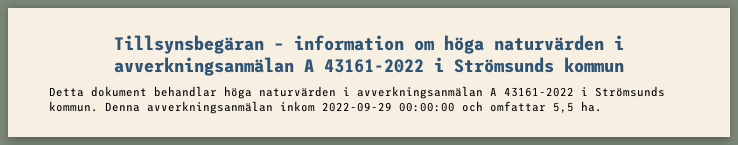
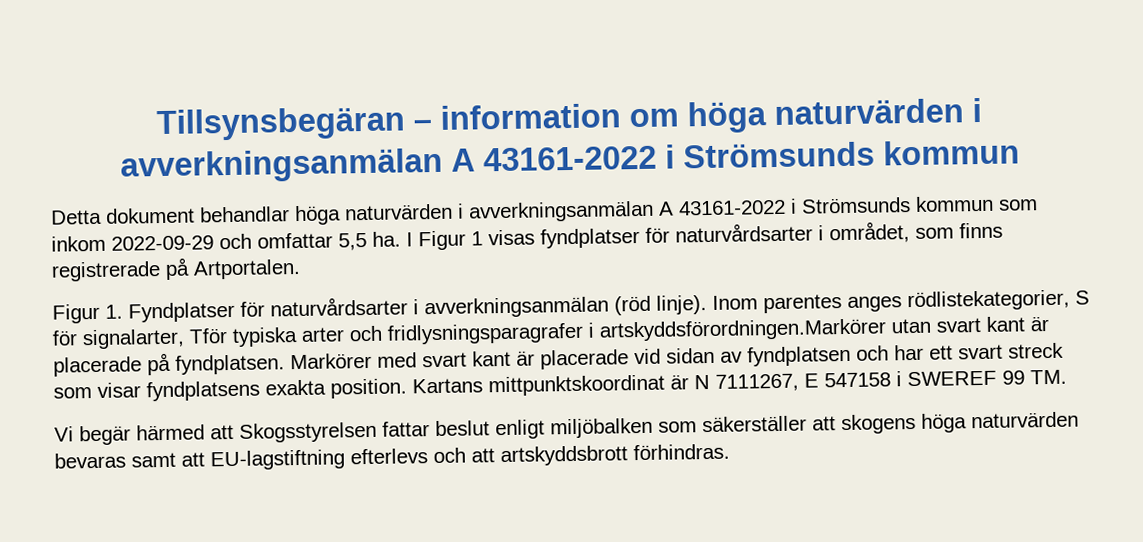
- Detta dokument behandlar höga naturvärden i avverkningsanmälan A 43161-2022 i Strömsunds kommun. Denna avverkningsanmälan inkom 2022-09-29 00:00:00 och omfattar 5,5 ha.
+ Detta dokument behandlar höga naturvärden i avverkningsanmälan A 43161-2022 i Strömsunds kommun som inkom 2022-09-29 och omfattar 5,5 ha.
+ I Figur 1 visas fyndplatser för naturvårdsarter i området, som finns registrerade på Artportalen.
+ Figur 1. Fyndplatser för naturvårdsarter i avverkningsanmälan (röd linje). Inom parentes anges rödlistekategorier, S för signalarter, Tför typiska arter och fridlysningsparagrafer i artskyddsförordningen.Markörer utan svart kant är placerade på fyndplatsen. Markörer med svart kant är placerade vid sidan av fyndplatsen och har ett svart streck som visar fyndplatsens exakta position. Kartans mittpunktskoordinat är N 7111267, E 547158 i SWEREF 99 TM.
+ Vi begär härmed att Skogsstyrelsen fattar beslut enligt miljöbalken som säkerställer att skogens höga naturvärden bevaras samt att EU-lagstiftning efterlevs och att artskyddsbrott förhindras.

